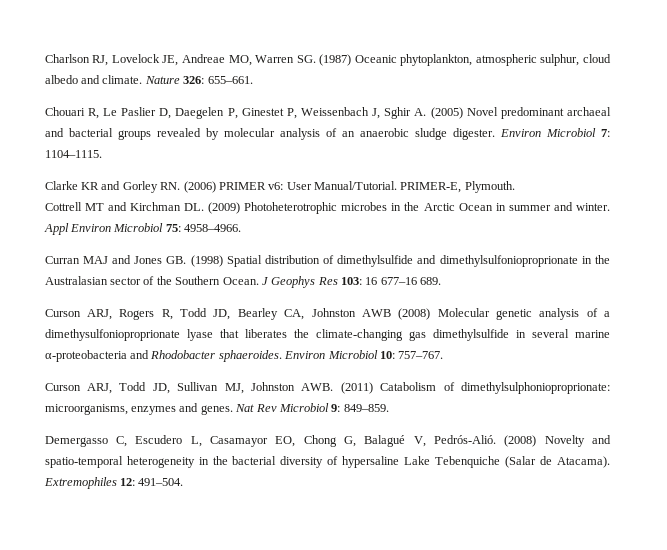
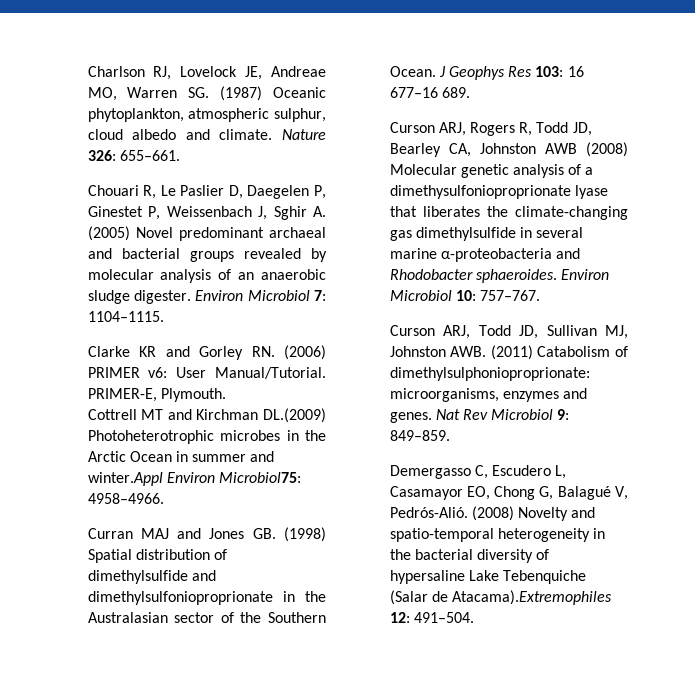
- Cottrell MT and Kirchman DL. (2009) Photoheterotrophic microbes in the Arctic Ocean in summer and winter. Appl Environ Microbiol 75: 4958–4966.
+ Cottrell MT and Kirchman DL.(2009) Photoheterotrophic microbes in the Arctic Ocean in summer and winter.Appl Environ Microbiol75: 4958–4966.
- (2008) Novelty and spatio-temporal heterogeneity in the bacterial diversity of hypersaline Lake Tebenquiche (Salar de Atacama). Extremophiles 12: 491–504.
+ (2008) Novelty and spatio-temporal heterogeneity in the bacterial diversity of hypersaline Lake Tebenquiche (Salar de Atacama).Extremophiles 12: 491–504.

